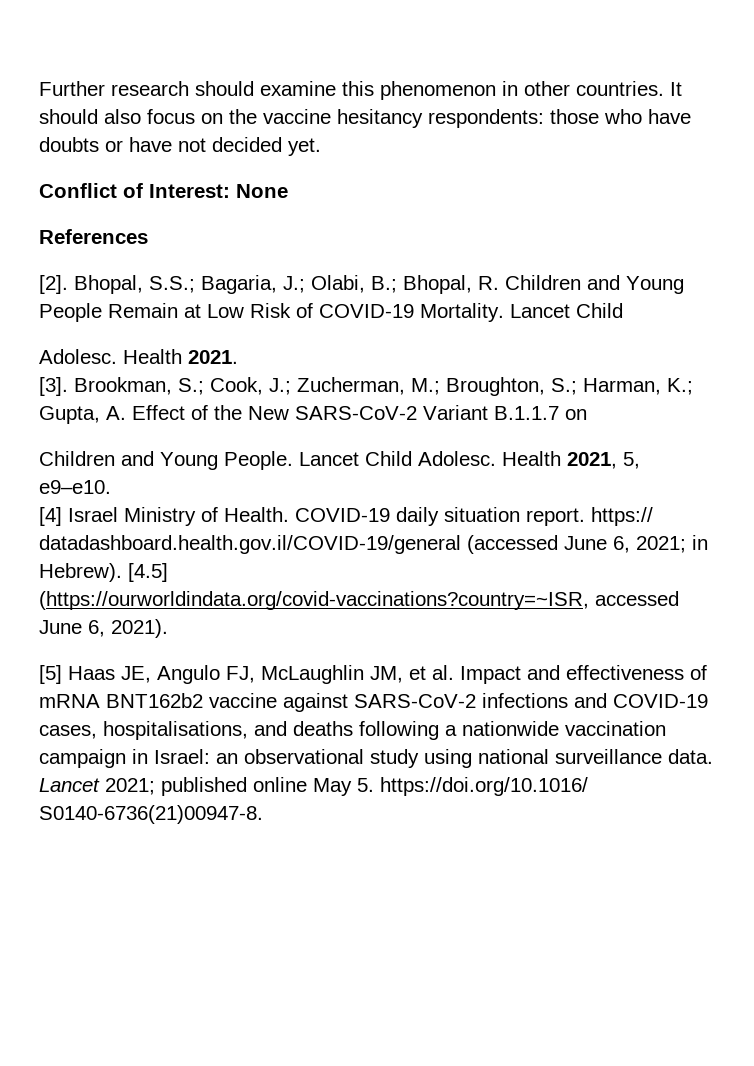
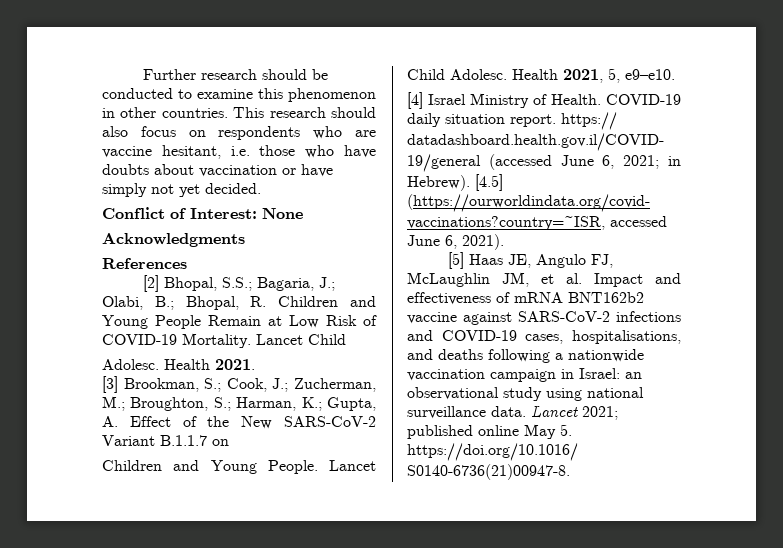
- Further research should examine this phenomenon in other countries.
+ Further research should be conducted to examine this phenomenon in other countries.
- It should also focus on the vaccine hesitancy respondents: those who have doubts or have not decided yet.
+ This research should also focus on respondents who are vaccine hesitant, i.e. those who have doubts about vaccination or have simply not yet decided.
+ Acknowledgments
- [2]. Bhopal, S.S.; Bagaria, J.; Olabi, B.; Bhopal, R. Children and Young People Remain at Low Risk of COVID-19 Mortality.
+ [2] Bhopal, S.S.; Bagaria, J.; Olabi, B.; Bhopal, R. Children and Young People Remain at Low Risk of COVID-19 Mortality.
- [3]. Brookman, S.; Cook, J.; Zucherman, M.; Broughton, S.; Harman, K.; Gupta, A. Effect of the New SARS-CoV-2 Variant B.1.1.7 on
+ [3] Brookman, S.; Cook, J.; Zucherman, M.; Broughton, S.; Harman, K.; Gupta, A. Effect of the New SARS-CoV-2 Variant B.1.1.7 on

